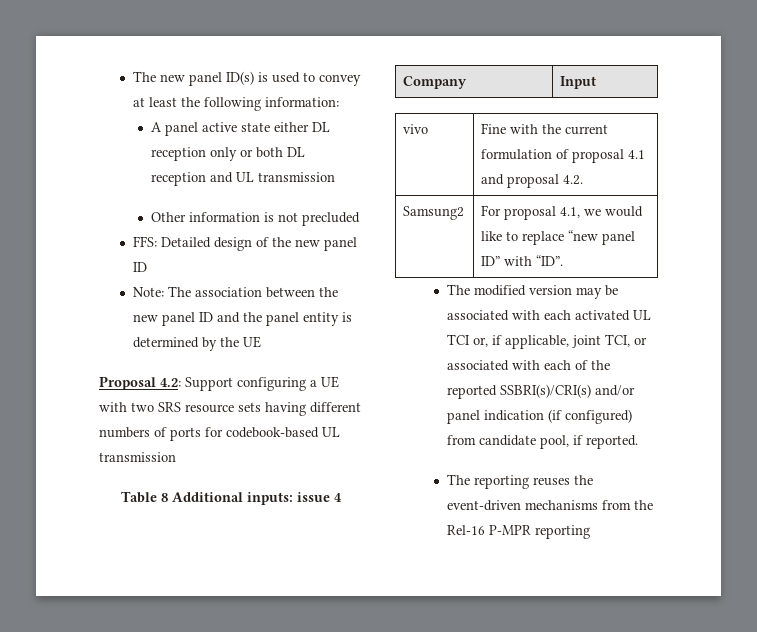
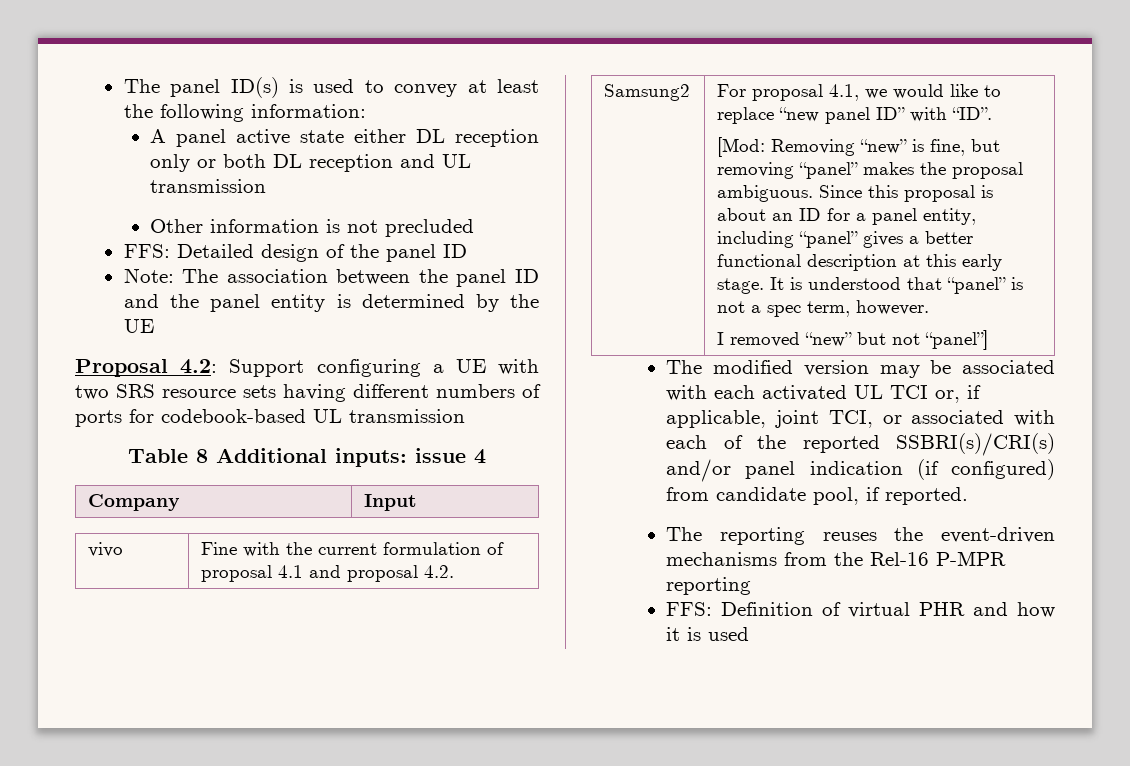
- The new panel ID(s) is used to convey at least the following information:
+ The panel ID(s) is used to convey at least the following information:
- FFS: Detailed design of the new panel ID
+ FFS: Detailed design of the panel ID
- Note: The association between the new panel ID and the panel entity is determined by the UE
+ Note: The association between the panel ID and the panel entity is determined by the UE
+ [Mod: Removing “new” is fine, but removing “panel” makes the proposal ambiguous. Since this proposal is about an ID for a panel entity, including “panel” gives a better functional description at this early stage. It is understood that “panel” is not a spec term, however.
+ I removed “new” but not “panel”]
+ FFS: Definition of virtual PHR and how it is used

